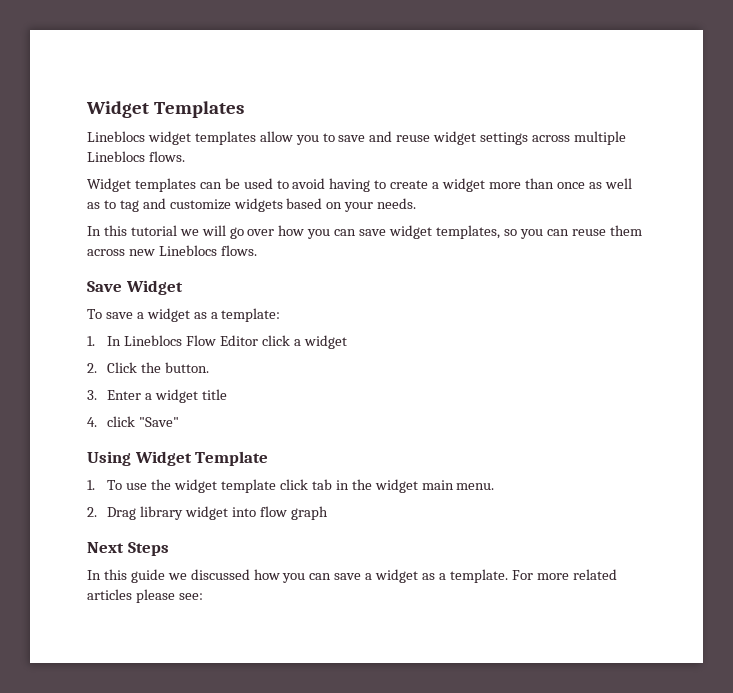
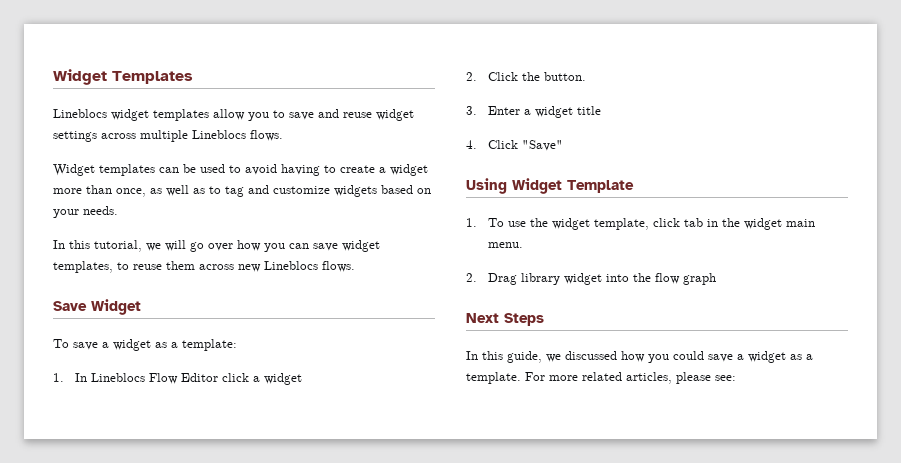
- Widget templates can be used to avoid having to create a widget more than once as well as to tag and customize widgets based on your needs.
+ Widget templates can be used to avoid having to create a widget more than once, as well as to tag and customize widgets based on your needs.
- In this tutorial we will go over how you can save widget templates, so you can reuse them across new Lineblocs flows.
+ In this tutorial, we will go over how you can save widget templates, to reuse them across new Lineblocs flows.
- 4. click "Save"
+ 4. Click "Save"
- 1. To use the widget template click tab in the widget main menu.
+ 1. To use the widget template, click tab in the widget main menu.
- 2. Drag library widget into flow graph
+ 2. Drag library widget into the flow graph
- In this guide we discussed how you can save a widget as a template.
+ In this guide, we discussed how you could save a widget as a template.
- For more related articles please see:
+ For more related articles, please see:

